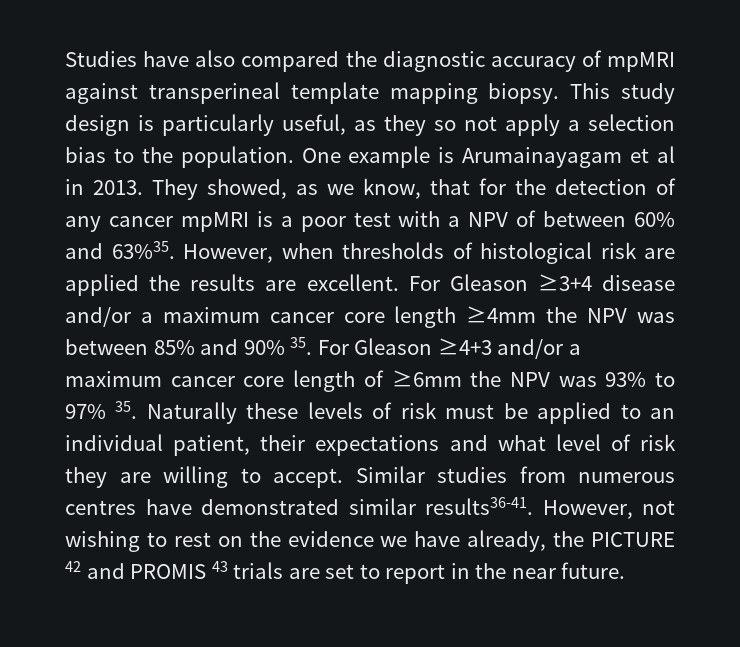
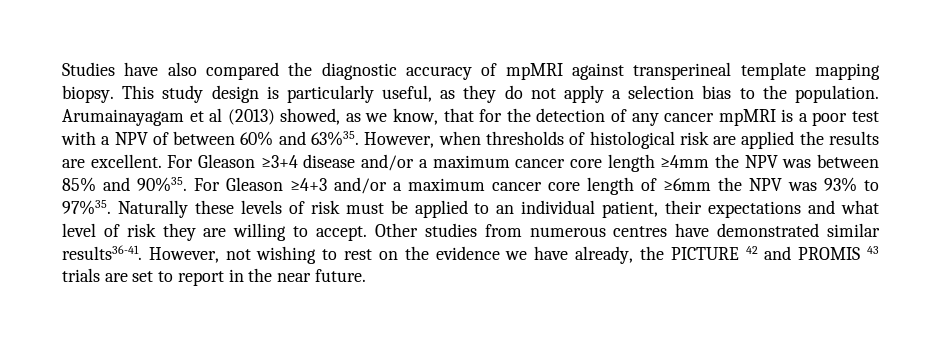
- This study design is particularly useful, as they so not apply a selection bias to the population.
+ This study design is particularly useful, as they do not apply a selection bias to the population.
- One example is Arumainayagam et al in 2013. They showed, as we know, that for the detection of any cancer mpMRI is a poor test with a NPV of between 60% and 63%35.
+ Arumainayagam et al (2013) showed, as we know, that for the detection of any cancer mpMRI is a poor test with a NPV of between 60% and 63%35.
- For Gleason ≥3+4 disease and/or a maximum cancer core length ≥4mm the NPV was between 85% and 90% 35. For Gleason ≥4+3 and/or a maximum cancer core length of ≥6mm the NPV was 93% to 97% 35. Naturally these levels of risk must be applied to an individual patient, their expectations and what level of risk they are willing to accept.
+ For Gleason ≥3+4 disease and/or a maximum cancer core length ≥4mm the NPV was between 85% and 90%35. For Gleason ≥4+3 and/or a maximum cancer core length of ≥6mm the NPV was 93% to 97%35. Naturally these levels of risk must be applied to an individual patient, their expectations and what level of risk they are willing to accept.
- Similar studies from numerous centres have demonstrated similar results36-41.
+ Other studies from numerous centres have demonstrated similar results36-41.

